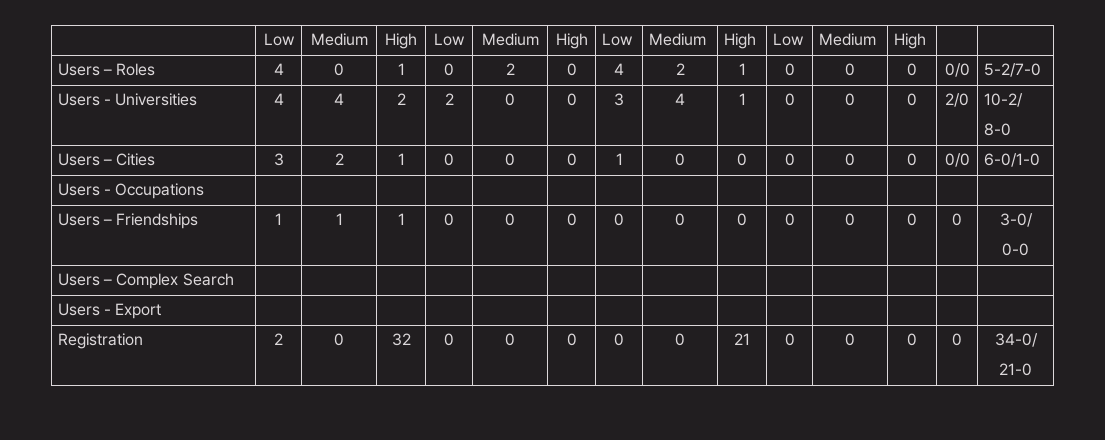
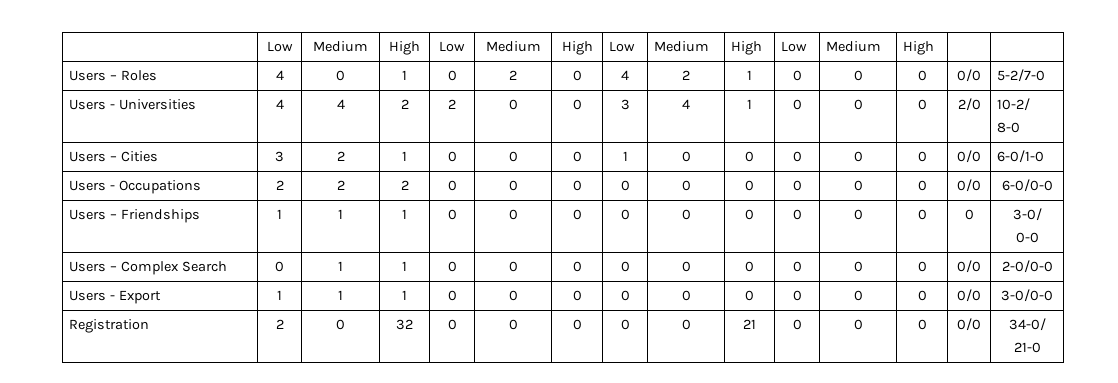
- Users - Occupations | | | | | | | | | | | | | |
+ Users - Occupations | 2 | 2 | 2 | 0 | 0 | 0 | 0 | 0 | 0 | 0 | 0 | 0 | 0/0 | 6-0/0-0
- Users – Complex Search | | | | | | | | | | | | | |
- Users - Export | | | | | | | | | | | | | |
+ Users – Complex Search | 0 | 1 | 1 | 0 | 0 | 0 | 0 | 0 | 0 | 0 | 0 | 0 | 0/0 | 2-0/0-0
+ Users - Export | 1 | 1 | 1 | 0 | 0 | 0 | 0 | 0 | 0 | 0 | 0 | 0 | 0/0 | 3-0/0-0
- Registration | 2 | 0 | 32 | 0 | 0 | 0 | 0 | 0 | 21 | 0 | 0 | 0 | 0 | 34-0/
+ Registration | 2 | 0 | 32 | 0 | 0 | 0 | 0 | 0 | 21 | 0 | 0 | 0 | 0/0 | 34-0/

